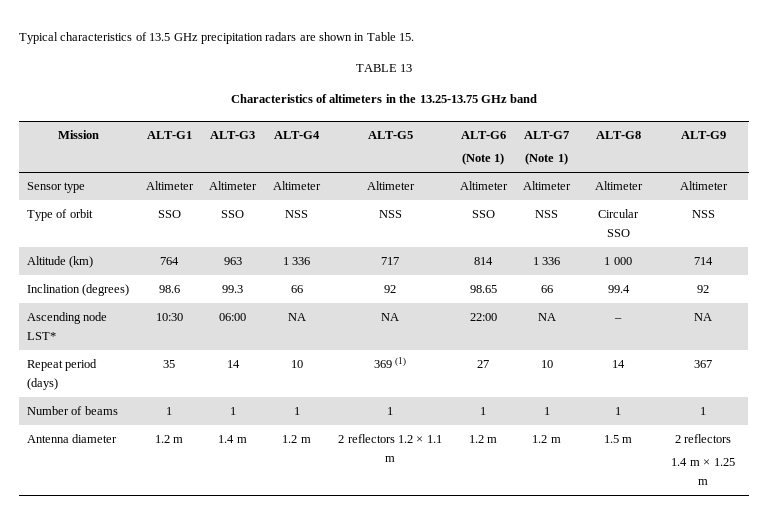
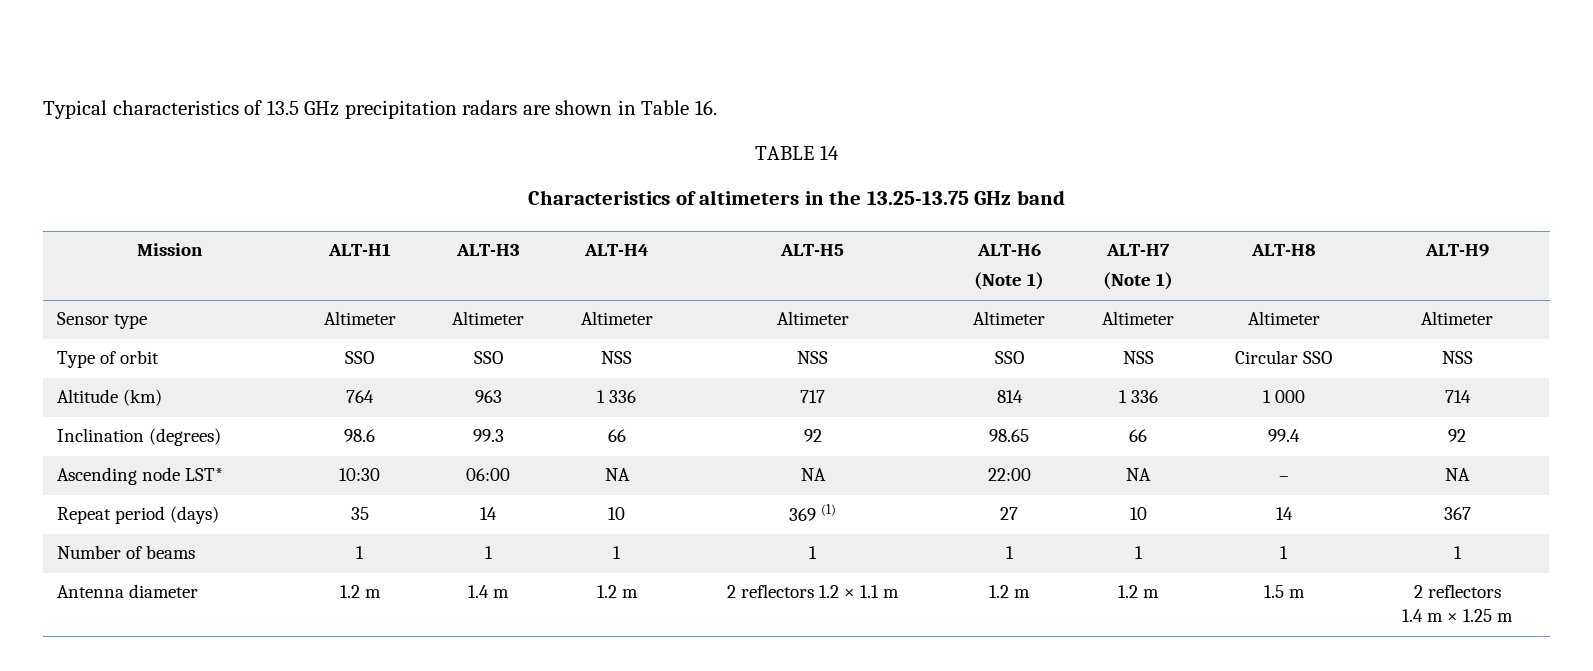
- Typical characteristics of 13.5 GHz precipitation radars are shown in Table 15.
+ Typical characteristics of 13.5 GHz precipitation radars are shown in Table 16.
- TABLE 13
+ TABLE 14
- Mission | ALT-G1 | ALT-G3 | ALT-G4 | ALT-G5 | ALT-G6
- (Note 1) | ALT-G7
- (Note 1) | ALT-G8 | ALT-G9
+ Mission | ALT-H1 | ALT-H3 | ALT-H4 | ALT-H5 | ALT-H6
+ (Note 1) | ALT-H7
+ (Note 1) | ALT-H8 | ALT-H9

